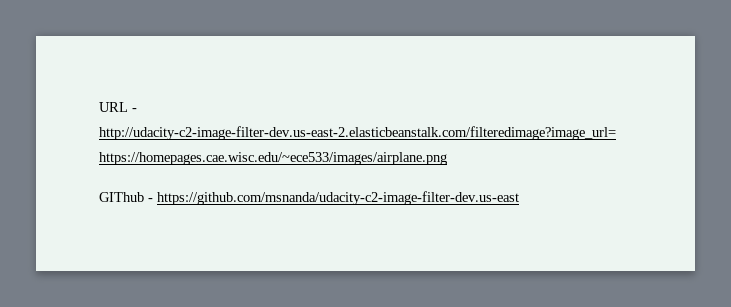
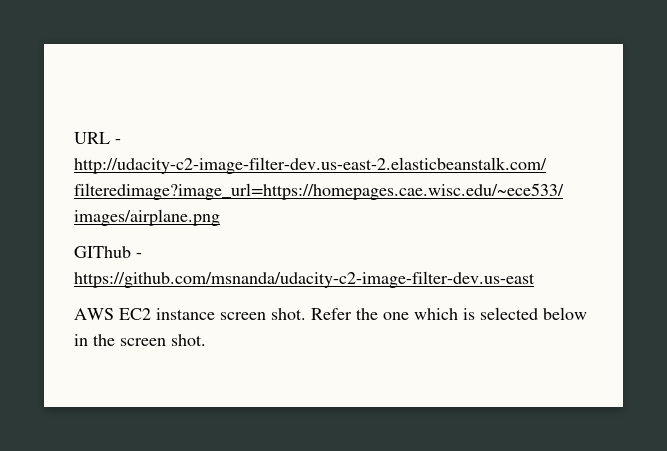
+ AWS EC2 instance screen shot. Refer the one which is selected below in the screen shot.

